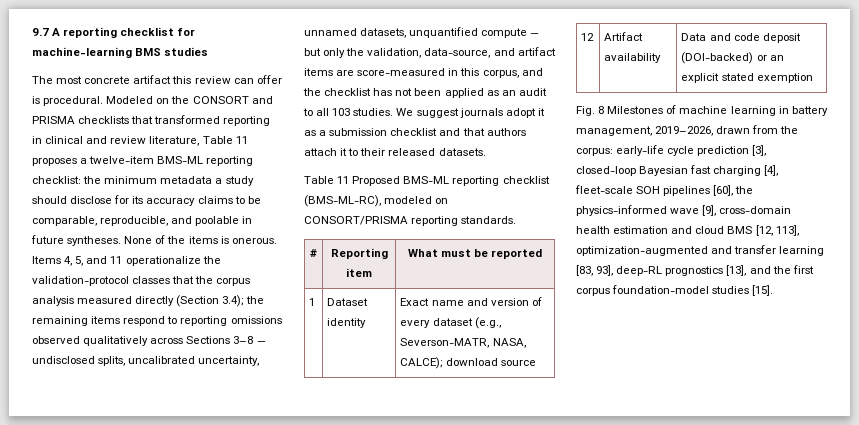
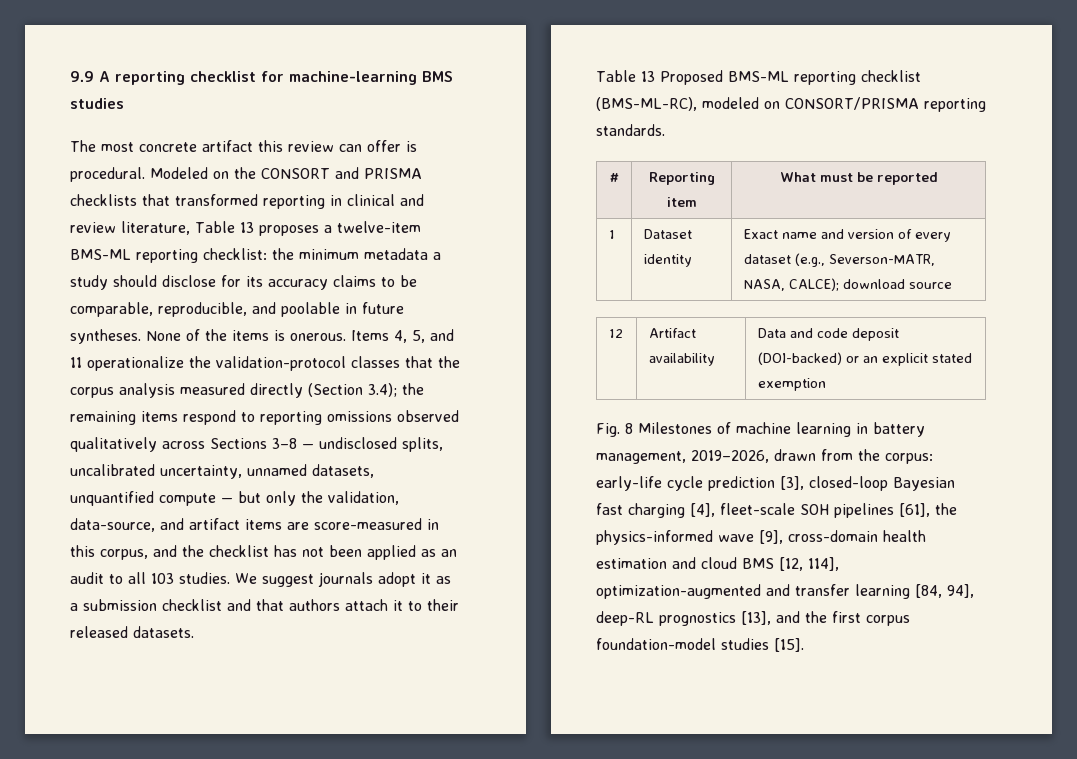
- 9.7 A reporting checklist for machine-learning BMS studies
+ 9.9 A reporting checklist for machine-learning BMS studies
- Modeled on the CONSORT and PRISMA checklists that transformed reporting in clinical and review literature, Table 11 proposes a twelve-item BMS-ML reporting checklist: the minimum metadata a study should disclose for its accuracy claims to be comparable, reproducible, and poolable in future syntheses.
+ Modeled on the CONSORT and PRISMA checklists that transformed reporting in clinical and review literature, Table 13 proposes a twelve-item BMS-ML reporting checklist: the minimum metadata a study should disclose for its accuracy claims to be comparable, reproducible, and poolable in future syntheses.
- Table 11 Proposed BMS-ML reporting checklist (BMS-ML-RC), modeled on CONSORT/PRISMA reporting standards.
+ Table 13 Proposed BMS-ML reporting checklist (BMS-ML-RC), modeled on CONSORT/PRISMA reporting standards.
- Fig. 8 Milestones of machine learning in battery management, 2019–2026, drawn from the corpus: early-life cycle prediction [3], closed-loop Bayesian fast charging [4], fleet-scale SOH pipelines [60], the physics-informed wave [9], cross-domain health estimation and cloud BMS [12, 113], optimization-augmented and transfer learning [83, 93], deep-RL prognostics [13], and the first corpus foundation-model studies [15].
+ Fig. 8 Milestones of machine learning in battery management, 2019–2026, drawn from the corpus: early-life cycle prediction [3], closed-loop Bayesian fast charging [4], fleet-scale SOH pipelines [61], the physics-informed wave [9], cross-domain health estimation and cloud BMS [12, 114], optimization-augmented and transfer learning [84, 94], deep-RL prognostics [13], and the first corpus foundation-model studies [15].

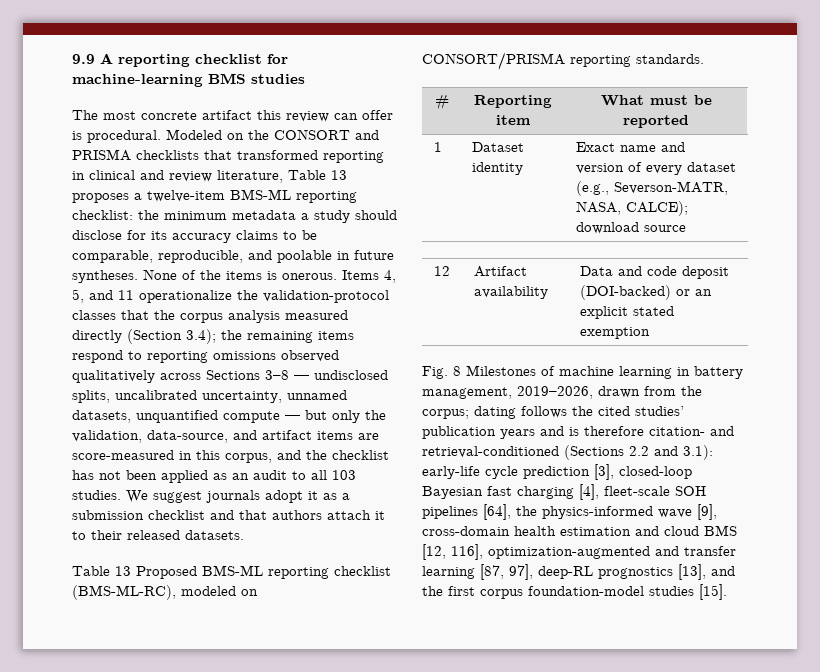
- Fig. 8 Milestones of machine learning in battery management, 2019–2026, drawn from the corpus: early-life cycle prediction [3], closed-loop Bayesian fast charging [4], fleet-scale SOH pipelines [61], the physics-informed wave [9], cross-domain health estimation and cloud BMS [12, 114], optimization-augmented and transfer learning [84, 94], deep-RL prognostics [13], and the first corpus foundation-model studies [15].
+ Fig. 8 Milestones of machine learning in battery management, 2019–2026, drawn from the corpus; dating follows the cited studies’ publication years and is therefore citation- and retrieval-conditioned (Sections 2.2 and 3.1): early-life cycle prediction [3], closed-loop Bayesian fast charging [4], fleet-scale SOH pipelines [64], the physics-informed wave [9], cross-domain health estimation and cloud BMS [12, 116], optimization-augmented and transfer learning [87, 97], deep-RL prognostics [13], and the first corpus foundation-model studies [15].

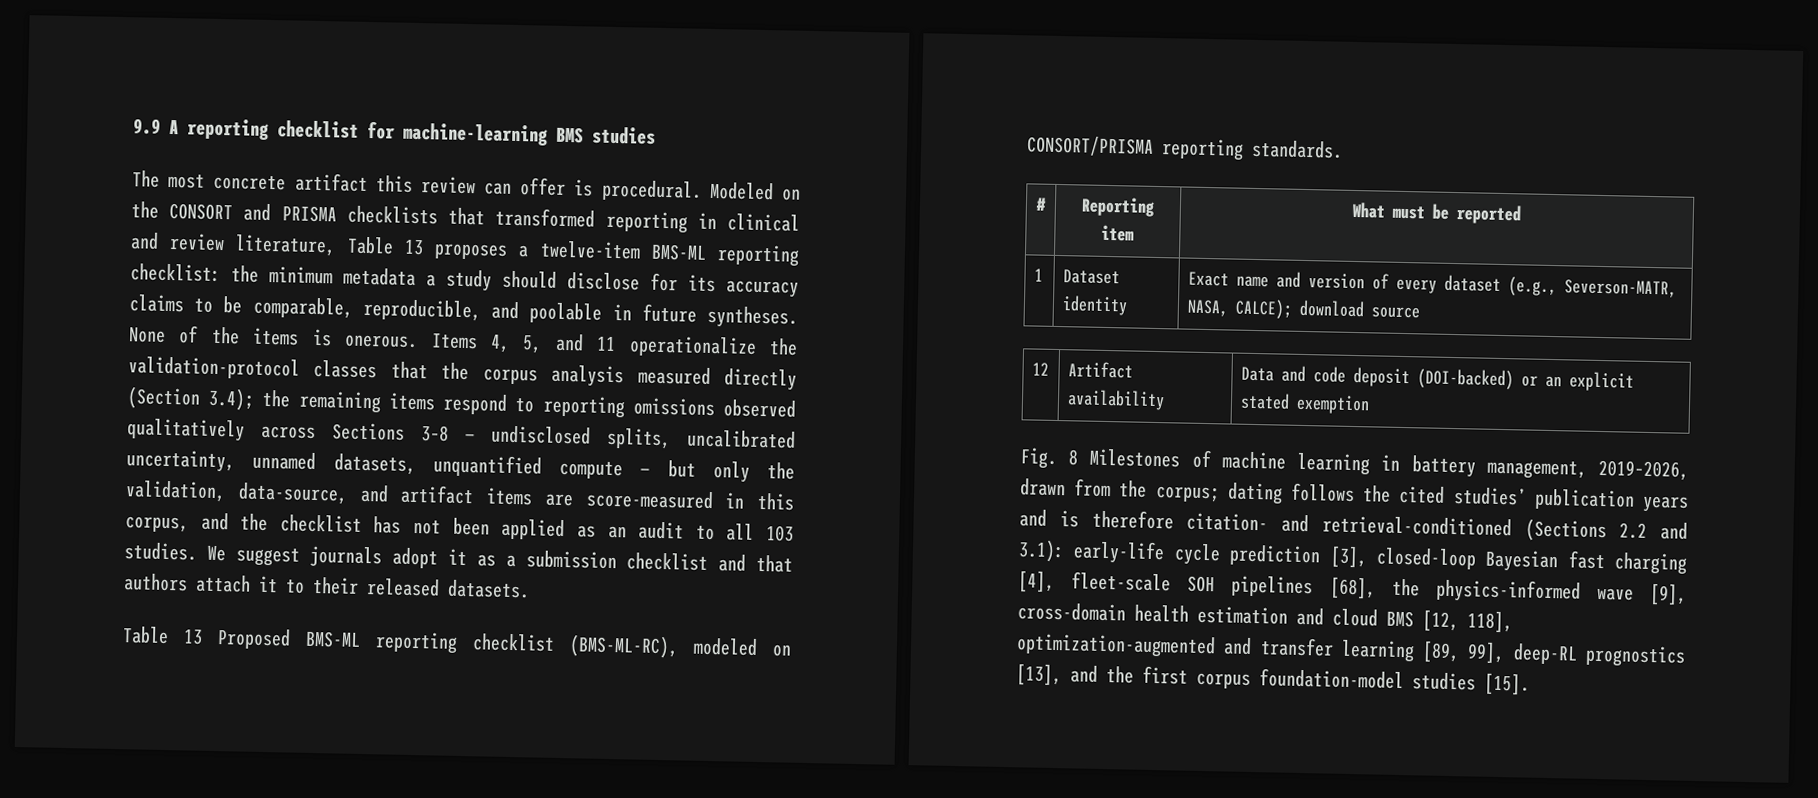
- early-life cycle prediction [3], closed-loop Bayesian fast charging [4], fleet-scale SOH pipelines [64], the physics-informed wave [9], cross-domain health estimation and cloud BMS [12, 116], optimization-augmented and transfer learning [87, 97], deep-RL prognostics [13], and the first corpus foundation-model studies [15].
+ early-life cycle prediction [3], closed-loop Bayesian fast charging [4], fleet-scale SOH pipelines [68], the physics-informed wave [9], cross-domain health estimation and cloud BMS [12, 118], optimization-augmented and transfer learning [89, 99], deep-RL prognostics [13], and the first corpus foundation-model studies [15].

